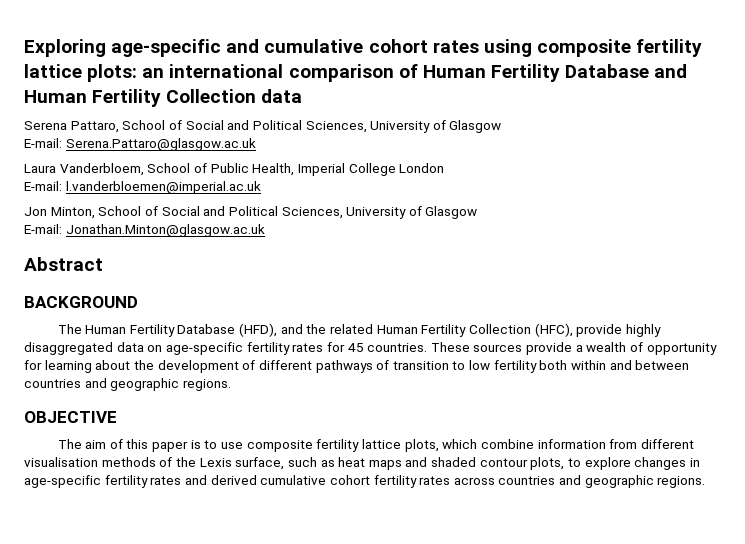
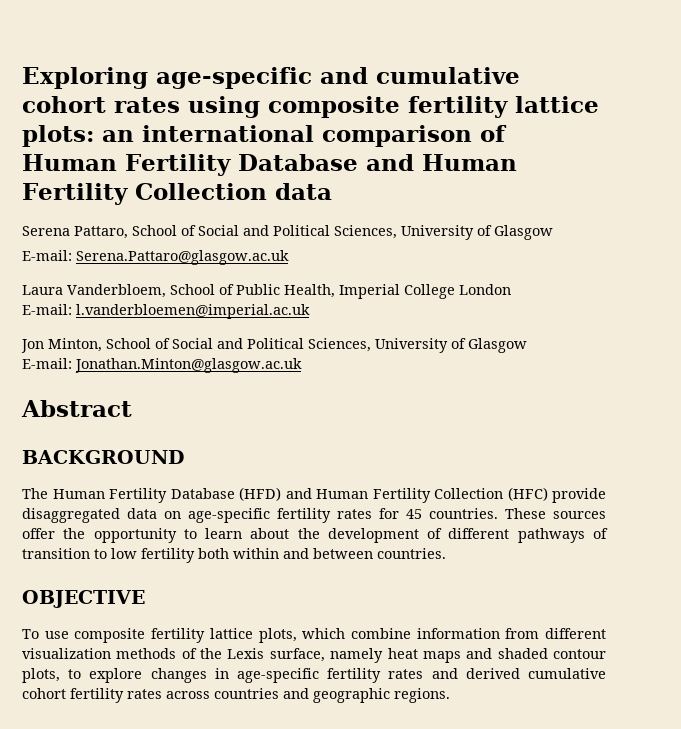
- The Human Fertility Database (HFD), and the related Human Fertility Collection (HFC), provide highly disaggregated data on age-specific fertility rates for 45 countries.
+ The Human Fertility Database (HFD) and Human Fertility Collection (HFC) provide disaggregated data on age-specific fertility rates for 45 countries.
- These sources provide a wealth of opportunity for learning about the development of different pathways of transition to low fertility both within and between countries and geographic regions.
+ These sources offer the opportunity to learn about the development of different pathways of transition to low fertility both within and between countries.
  OBJECTIVE
- The aim of this paper is to use composite fertility lattice plots, which combine information from different visualisation methods of the Lexis surface, such as heat maps and shaded contour plots, to explore changes in age-specific fertility rates and derived cumulative cohort fertility rates across countries and geographic regions.
+ To use composite fertility lattice plots, which combine information from different visualization methods of the Lexis surface, namely heat maps and shaded contour plots, to explore changes in age-specific fertility rates and derived cumulative cohort fertility rates across countries and geographic regions.

